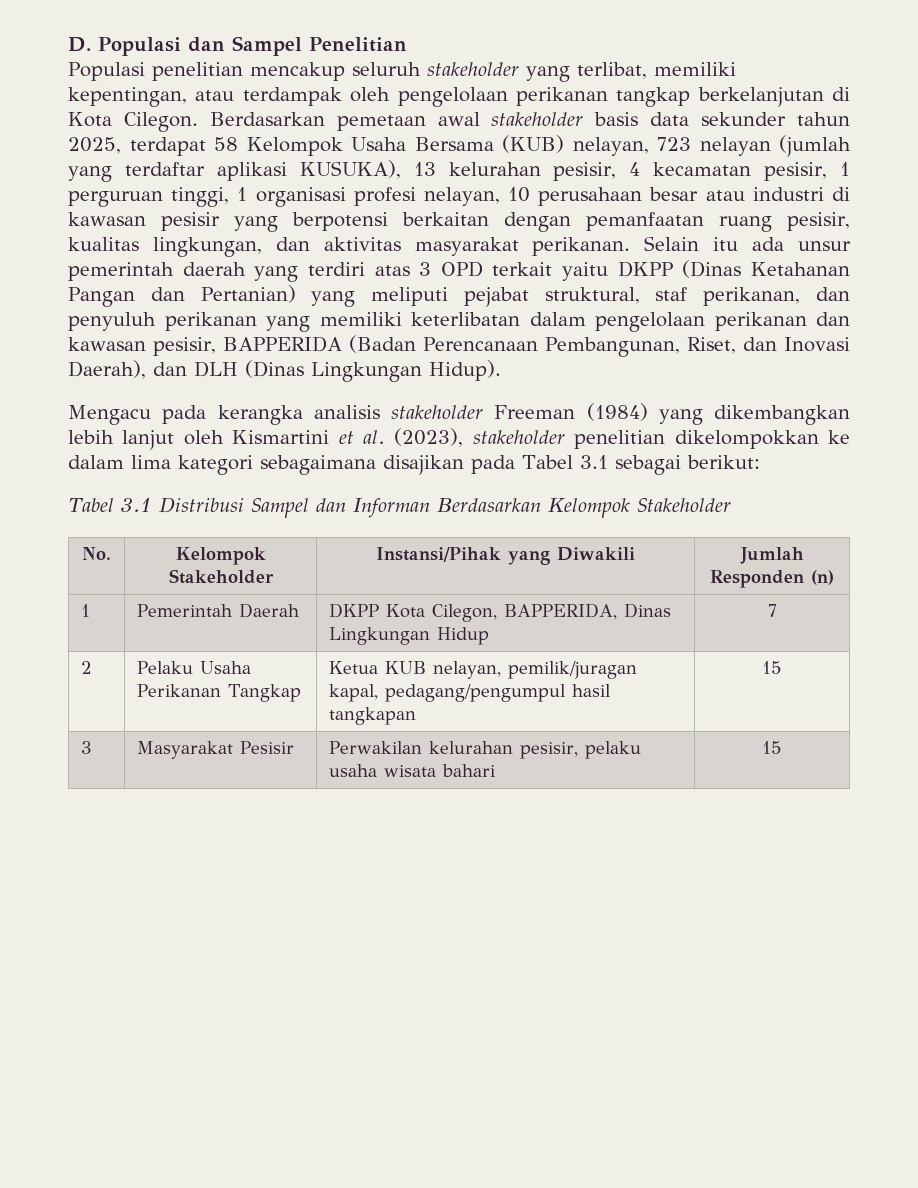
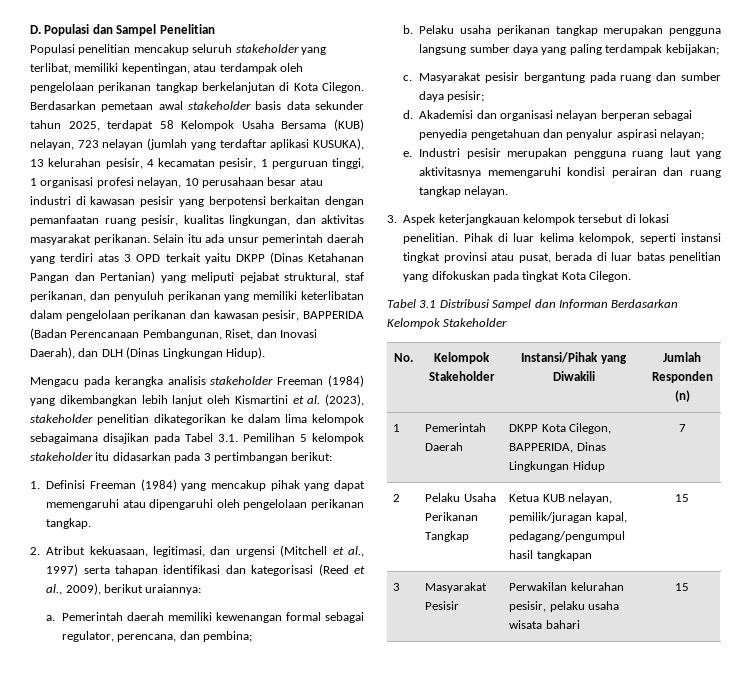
- Mengacu pada kerangka analisis stakeholder Freeman (1984) yang dikembangkan lebih lanjut oleh Kismartini et al. (2023), stakeholder penelitian dikelompokkan ke dalam lima kategori sebagaimana disajikan pada Tabel 3.1 sebagai berikut:
+ Mengacu pada kerangka analisis stakeholder Freeman (1984) yang dikembangkan lebih lanjut oleh Kismartini et al. (2023), stakeholder penelitian dikategorikan ke dalam lima kelompok sebagaimana disajikan pada Tabel 3.1. Pemilihan 5 kelompok stakeholder itu didasarkan pada 3 pertimbangan berikut:
+ 1. Definisi Freeman (1984) yang mencakup pihak yang dapat memengaruhi atau dipengaruhi oleh pengelolaan perikanan tangkap.
+ 2. Atribut kekuasaan, legitimasi, dan urgensi (Mitchell et al., 1997) serta tahapan identifikasi dan kategorisasi (Reed et al., 2009), berikut uraiannya:
+ a. Pemerintah daerah memiliki kewenangan formal sebagai regulator, perencana, dan pembina;
+ b. Pelaku usaha perikanan tangkap merupakan pengguna langsung sumber daya yang paling terdampak kebijakan;
+ c. Masyarakat pesisir bergantung pada ruang dan sumber daya pesisir;
+ d. Akademisi dan organisasi nelayan berperan sebagai penyedia pengetahuan dan penyalur aspirasi nelayan;
+ e. Industri pesisir merupakan pengguna ruang laut yang aktivitasnya memengaruhi kondisi perairan dan ruang tangkap nelayan.
+ 3. Aspek keterjangkauan kelompok tersebut di lokasi penelitian. Pihak di luar kelima kelompok, seperti instansi tingkat provinsi atau pusat, berada di luar batas penelitian yang difokuskan pada tingkat Kota Cilegon.

